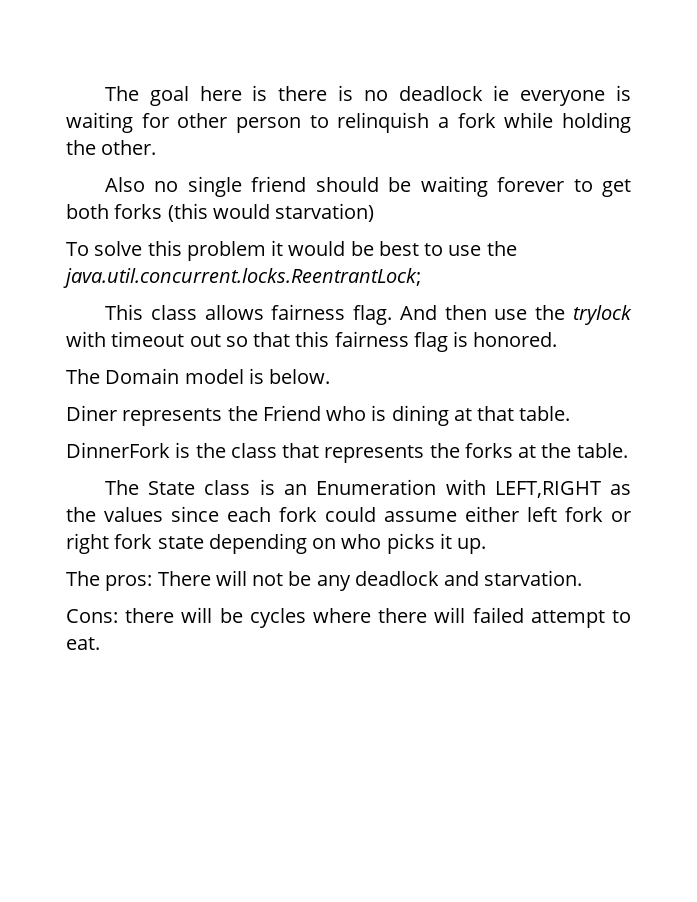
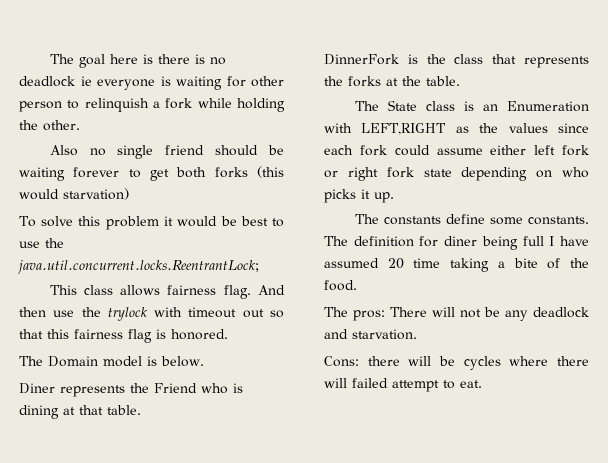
+ The constants define some constants. The definition for diner being full I have assumed 20 time taking a bite of the food.

